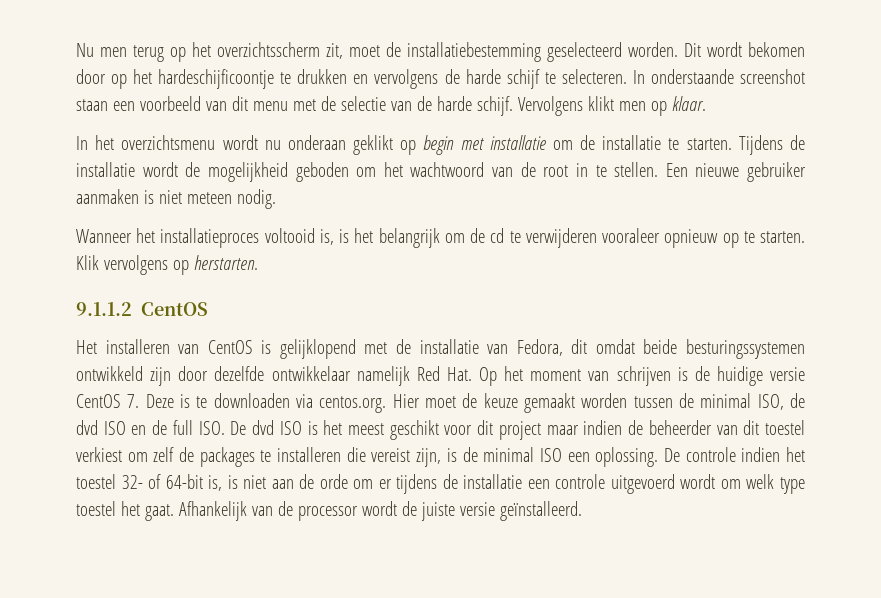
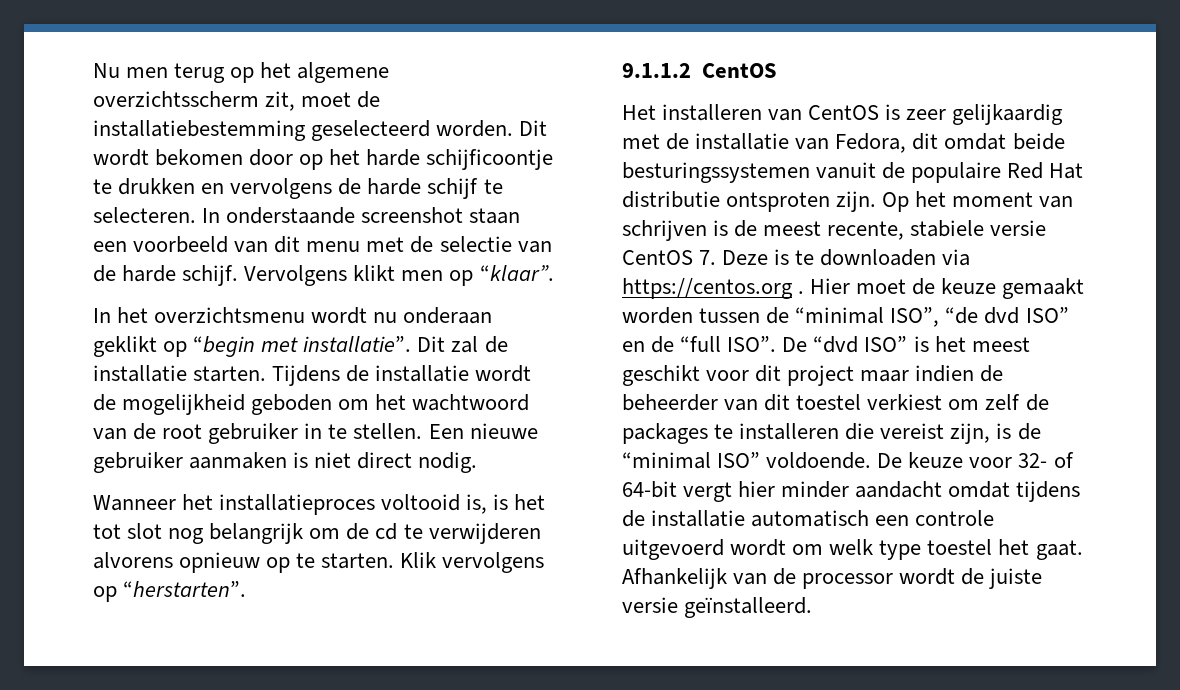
- Nu men terug op het overzichtsscherm zit, moet de installatiebestemming geselecteerd worden.
+ Nu men terug op het algemene overzichtsscherm zit, moet de installatiebestemming geselecteerd worden.
- Dit wordt bekomen door op het hardeschijficoontje te drukken en vervolgens de harde schijf te selecteren.
+ Dit wordt bekomen door op het harde schijficoontje te drukken en vervolgens de harde schijf te selecteren.
- Vervolgens klikt men op klaar.
+ Vervolgens klikt men op “klaar”.
- In het overzichtsmenu wordt nu onderaan geklikt op begin met installatie om de installatie te starten.
+ In het overzichtsmenu wordt nu onderaan geklikt op “begin met installatie”. Dit zal de installatie starten.
- Tijdens de installatie wordt de mogelijkheid geboden om het wachtwoord van de root in te stellen.
+ Tijdens de installatie wordt de mogelijkheid geboden om het wachtwoord van de root gebruiker in te stellen.
- Een nieuwe gebruiker aanmaken is niet meteen nodig.
+ Een nieuwe gebruiker aanmaken is niet direct nodig.
- Wanneer het installatieproces voltooid is, is het belangrijk om de cd te verwijderen vooraleer opnieuw op te starten.
+ Wanneer het installatieproces voltooid is, is het tot slot nog belangrijk om de cd te verwijderen alvorens opnieuw op te starten.
- Klik vervolgens op herstarten.
+ Klik vervolgens op “herstarten”.
- Het installeren van CentOS is gelijklopend met de installatie van Fedora, dit omdat beide besturingssystemen ontwikkeld zijn door dezelfde ontwikkelaar namelijk Red Hat. Op het moment van schrijven is de huidige versie CentOS 7. Deze is te downloaden via centos.org. Hier moet de keuze gemaakt worden tussen de minimal ISO, de dvd ISO en de full ISO. De dvd ISO is het meest geschikt voor dit project maar indien de beheerder van dit toestel verkiest om zelf de packages te installeren die vereist zijn, is de minimal ISO een oplossing. De controle indien het toestel 32- of 64-bit is, is niet aan de orde om er tijdens de installatie een controle uitgevoerd wordt om welk type toestel het gaat.
+ Het installeren van CentOS is zeer gelijkaardig met de installatie van Fedora, dit omdat beide besturingssystemen vanuit de populaire Red Hat distributie ontsproten zijn. Op het moment van schrijven is de meest recente, stabiele versie CentOS 7. Deze is te downloaden via https://centos.org . Hier moet de keuze gemaakt worden tussen de “minimal ISO”, “de dvd ISO” en de “full ISO”. De “dvd ISO” is het meest geschikt voor dit project maar indien de beheerder van dit toestel verkiest om zelf de packages te installeren die vereist zijn, is de “minimal ISO” voldoende. De keuze voor 32- of 64-bit vergt hier minder aandacht omdat tijdens de installatie automatisch een controle uitgevoerd wordt om welk type toestel het gaat.

